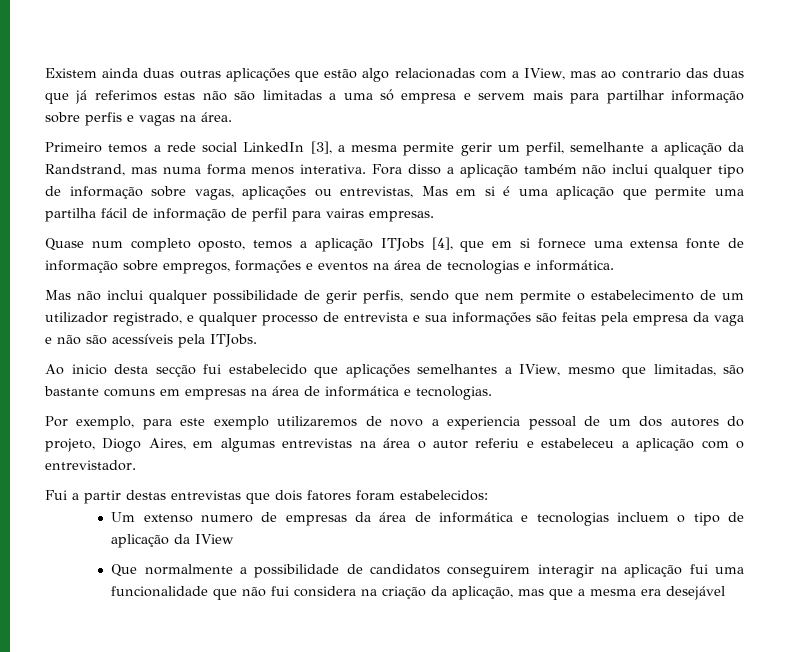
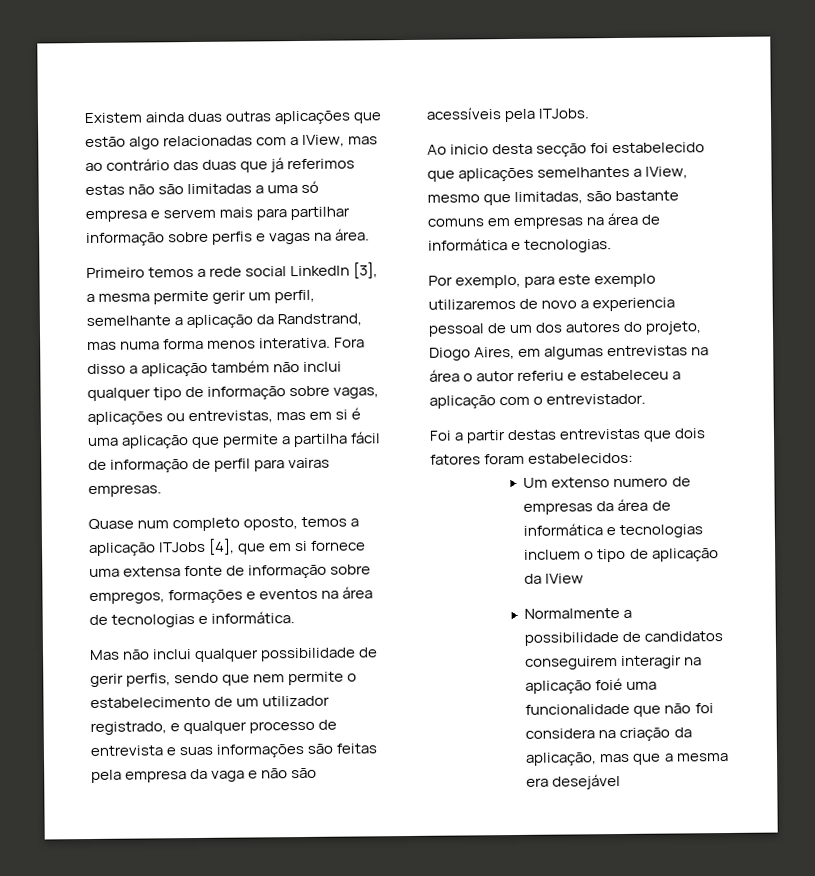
- Existem ainda duas outras aplicações que estão algo relacionadas com a IView, mas ao contrario das duas que já referimos estas não são limitadas a uma só empresa e servem mais para partilhar informação sobre perfis e vagas na área.
+ Existem ainda duas outras aplicações que estão algo relacionadas com a IView, mas ao contrário das duas que já referimos estas não são limitadas a uma só empresa e servem mais para partilhar informação sobre perfis e vagas na área.
- Fora disso a aplicação também não inclui qualquer tipo de informação sobre vagas, aplicações ou entrevistas, Mas em si é uma aplicação que permite uma partilha fácil de informação de perfil para vairas empresas.
+ Fora disso a aplicação também não inclui qualquer tipo de informação sobre vagas, aplicações ou entrevistas, mas em si é uma aplicação que permite a partilha fácil de informação de perfil para vairas empresas.
- Mas não inclui qualquer possibilidade de gerir perfis, sendo que nem permite o estabelecimento de um utilizador registrado, e qualquer processo de entrevista e sua informações são feitas pela empresa da vaga e não são acessíveis pela ITJobs.
+ Mas não inclui qualquer possibilidade de gerir perfis, sendo que nem permite o estabelecimento de um utilizador registrado, e qualquer processo de entrevista e suas informações são feitas pela empresa da vaga e não são acessíveis pela ITJobs.
- Ao inicio desta secção fui estabelecido que aplicações semelhantes a IView, mesmo que limitadas, são bastante comuns em empresas na área de informática e tecnologias.
+ Ao inicio desta secção foi estabelecido que aplicações semelhantes a IView, mesmo que limitadas, são bastante comuns em empresas na área de informática e tecnologias.
- Fui a partir destas entrevistas que dois fatores foram estabelecidos:
+ Foi a partir destas entrevistas que dois fatores foram estabelecidos:
- Que normalmente a possibilidade de candidatos conseguirem interagir na aplicação fui uma funcionalidade que não fui considera na criação da aplicação, mas que a mesma era desejável
+ Normalmente a possibilidade de candidatos conseguirem interagir na aplicação foié uma funcionalidade que não foi considera na criação da aplicação, mas que a mesma era desejável

